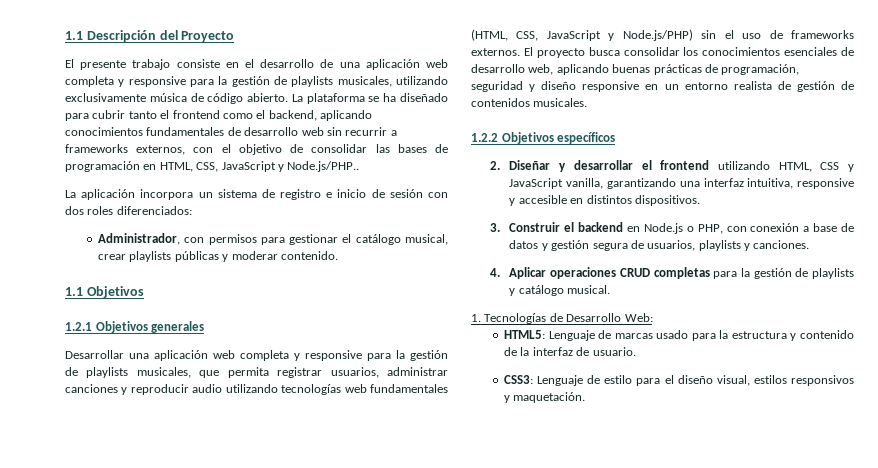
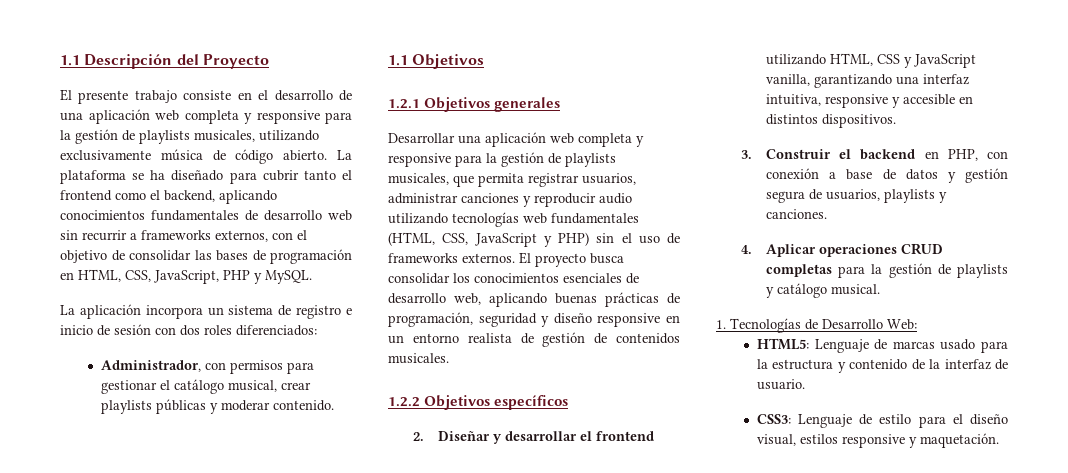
- La plataforma se ha diseñado para cubrir tanto el frontend como el backend, aplicando conocimientos fundamentales de desarrollo web sin recurrir a frameworks externos, con el objetivo de consolidar las bases de programación en HTML, CSS, JavaScript y Node.js/PHP..
+ La plataforma se ha diseñado para cubrir tanto el frontend como el backend, aplicando conocimientos fundamentales de desarrollo web sin recurrir a frameworks externos, con el objetivo de consolidar las bases de programación en HTML, CSS, JavaScript, PHP y MySQL.
- Desarrollar una aplicación web completa y responsive para la gestión de playlists musicales, que permita registrar usuarios, administrar canciones y reproducir audio utilizando tecnologías web fundamentales (HTML, CSS, JavaScript y Node.js/PHP) sin el uso de frameworks externos.
+ Desarrollar una aplicación web completa y responsive para la gestión de playlists musicales, que permita registrar usuarios, administrar canciones y reproducir audio utilizando tecnologías web fundamentales (HTML, CSS, JavaScript y PHP) sin el uso de frameworks externos.
- 3. Construir el backend en Node.js o PHP, con conexión a base de datos y gestión segura de usuarios, playlists y canciones.
+ 3. Construir el backend en PHP, con conexión a base de datos y gestión segura de usuarios, playlists y canciones.
- CSS3: Lenguaje de estilo para el diseño visual, estilos responsivos y maquetación.
+ CSS3: Lenguaje de estilo para el diseño visual, estilos responsive y maquetación.

